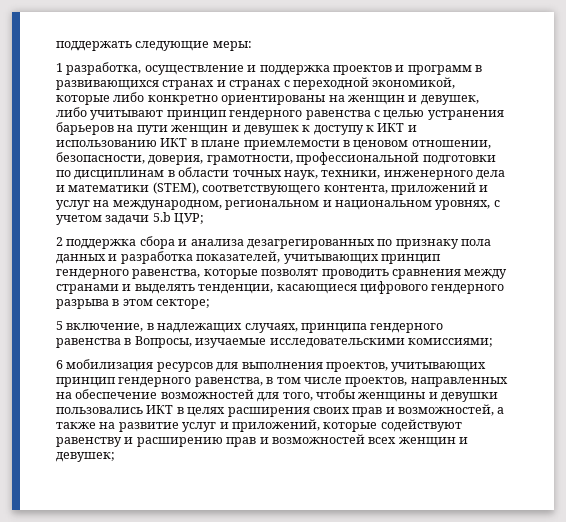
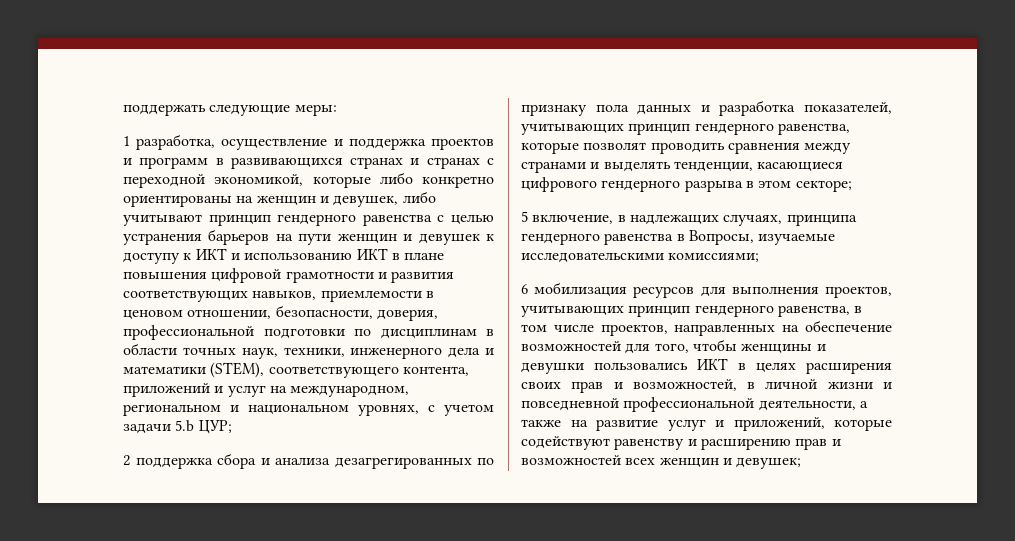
- 1 разработка, осуществление и поддержка проектов и программ в развивающихся странах и странах с переходной экономикой, которые либо конкретно ориентированы на женщин и девушек, либо учитывают принцип гендерного равенства с целью устранения барьеров на пути женщин и девушек к доступу к ИКТ и использованию ИКТ в плане приемлемости в ценовом отношении, безопасности, доверия, грамотности, профессиональной подготовки по дисциплинам в области точных наук, техники, инженерного дела и математики (STEM), соответствующего контента, приложений и услуг на международном, региональном и национальном уровнях, с учетом задачи 5.b ЦУР;
+ 1 разработка, осуществление и поддержка проектов и программ в развивающихся странах и странах с переходной экономикой, которые либо конкретно ориентированы на женщин и девушек, либо учитывают принцип гендерного равенства с целью устранения барьеров на пути женщин и девушек к доступу к ИКТ и использованию ИКТ в плане повышения цифровой грамотности и развития соответствующих навыков, приемлемости в ценовом отношении, безопасности, доверия, профессиональной подготовки по дисциплинам в области точных наук, техники, инженерного дела и математики (STEM), соответствующего контента, приложений и услуг на международном, региональном и национальном уровнях, с учетом задачи 5.b ЦУР;
- 6 мобилизация ресурсов для выполнения проектов, учитывающих принцип гендерного равенства, в том числе проектов, направленных на обеспечение возможностей для того, чтобы женщины и девушки пользовались ИКТ в целях расширения своих прав и возможностей, а также на развитие услуг и приложений, которые содействуют равенству и расширению прав и возможностей всех женщин и девушек;
+ 6 мобилизация ресурсов для выполнения проектов, учитывающих принцип гендерного равенства, в том числе проектов, направленных на обеспечение возможностей для того, чтобы женщины и девушки пользовались ИКТ в целях расширения своих прав и возможностей, в личной жизни и повседневной профессиональной деятельности, а также на развитие услуг и приложений, которые содействуют равенству и расширению прав и возможностей всех женщин и девушек;

